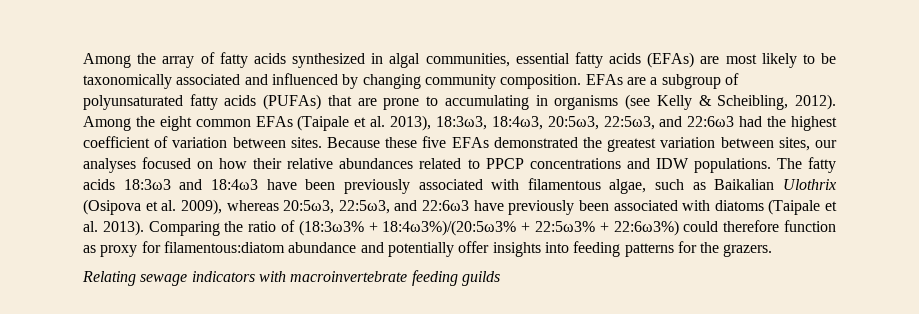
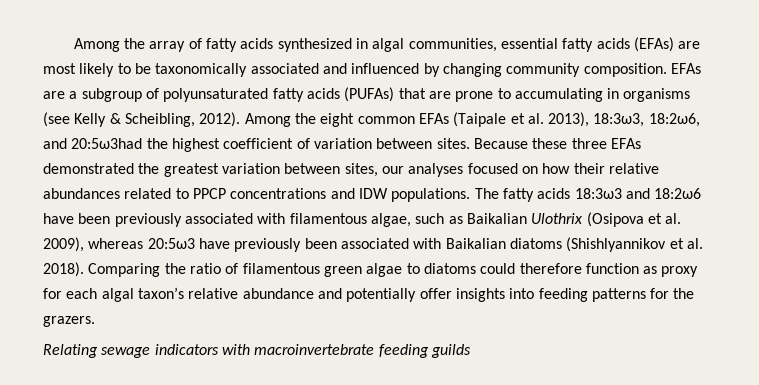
- Among the eight common EFAs (Taipale et al. 2013), 18:3ω3, 18:4ω3, 20:5ω3, 22:5ω3, and 22:6ω3 had the highest coefficient of variation between sites.
+ Among the eight common EFAs (Taipale et al. 2013), 18:3ω3, 18:2ω6, and 20:5ω3had the highest coefficient of variation between sites.
- Because these five EFAs demonstrated the greatest variation between sites, our analyses focused on how their relative abundances related to PPCP concentrations and IDW populations.
+ Because these three EFAs demonstrated the greatest variation between sites, our analyses focused on how their relative abundances related to PPCP concentrations and IDW populations.
- The fatty acids 18:3ω3 and 18:4ω3 have been previously associated with filamentous algae, such as Baikalian Ulothrix (Osipova et al. 2009), whereas 20:5ω3, 22:5ω3, and 22:6ω3 have previously been associated with diatoms (Taipale et al. 2013).
+ The fatty acids 18:3ω3 and 18:2ω6 have been previously associated with filamentous algae, such as Baikalian Ulothrix (Osipova et al. 2009), whereas 20:5ω3 have previously been associated with Baikalian diatoms (Shishlyannikov et al. 2018).
- Comparing the ratio of (18:3ω3% + 18:4ω3%)/(20:5ω3% + 22:5ω3% + 22:6ω3%) could therefore function as proxy for filamentous:diatom abundance and potentially offer insights into feeding patterns for the grazers.
+ Comparing the ratio of filamentous green algae to diatoms could therefore function as proxy for each algal taxon’s relative abundance and potentially offer insights into feeding patterns for the grazers.

